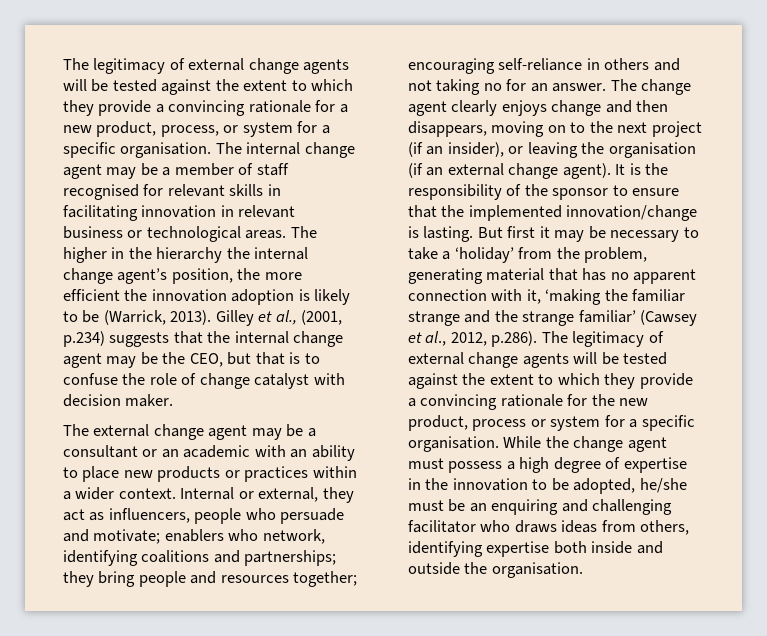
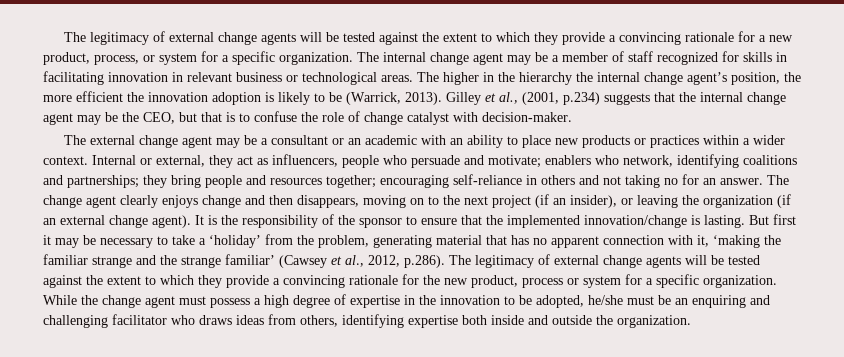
- The legitimacy of external change agents will be tested against the extent to which they provide a convincing rationale for a new product, process, or system for a specific organisation.
+ The legitimacy of external change agents will be tested against the extent to which they provide a convincing rationale for a new product, process, or system for a specific organization.
- The internal change agent may be a member of staff recognised for relevant skills in facilitating innovation in relevant business or technological areas.
+ The internal change agent may be a member of staff recognized for skills in facilitating innovation in relevant business or technological areas.
- Gilley et al., (2001, p.234) suggests that the internal change agent may be the CEO, but that is to confuse the role of change catalyst with decision maker.
+ Gilley et al., (2001, p.234) suggests that the internal change agent may be the CEO, but that is to confuse the role of change catalyst with decision-maker.
- The change agent clearly enjoys change and then disappears, moving on to the next project (if an insider), or leaving the organisation (if an external change agent).
+ The change agent clearly enjoys change and then disappears, moving on to the next project (if an insider), or leaving the organization (if an external change agent).
- But first it may be necessary to take a ‘holiday’ from the problem, generating material that has no apparent connection with it, ‘making the familiar strange and the strange familiar’ (Cawsey et al., 2012, p.286). The legitimacy of external change agents will be tested against the extent to which they provide a convincing rationale for the new product, process or system for a specific organisation.
+ But first it may be necessary to take a ‘holiday’ from the problem, generating material that has no apparent connection with it, ‘making the familiar strange and the strange familiar’ (Cawsey et al., 2012, p.286). The legitimacy of external change agents will be tested against the extent to which they provide a convincing rationale for the new product, process or system for a specific organization.
- While the change agent must possess a high degree of expertise in the innovation to be adopted, he/she must be an enquiring and challenging facilitator who draws ideas from others, identifying expertise both inside and outside the organisation.
+ While the change agent must possess a high degree of expertise in the innovation to be adopted, he/she must be an enquiring and challenging facilitator who draws ideas from others, identifying expertise both inside and outside the organization.

